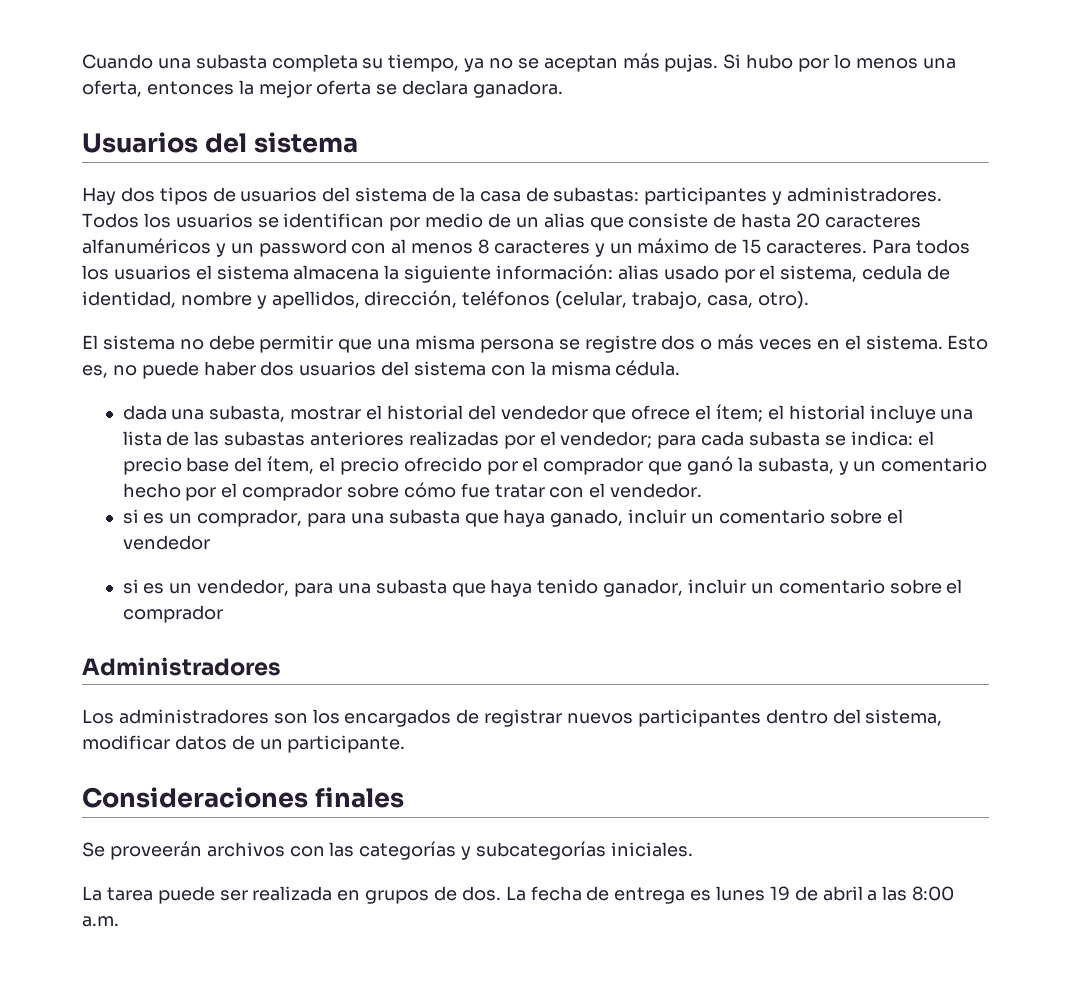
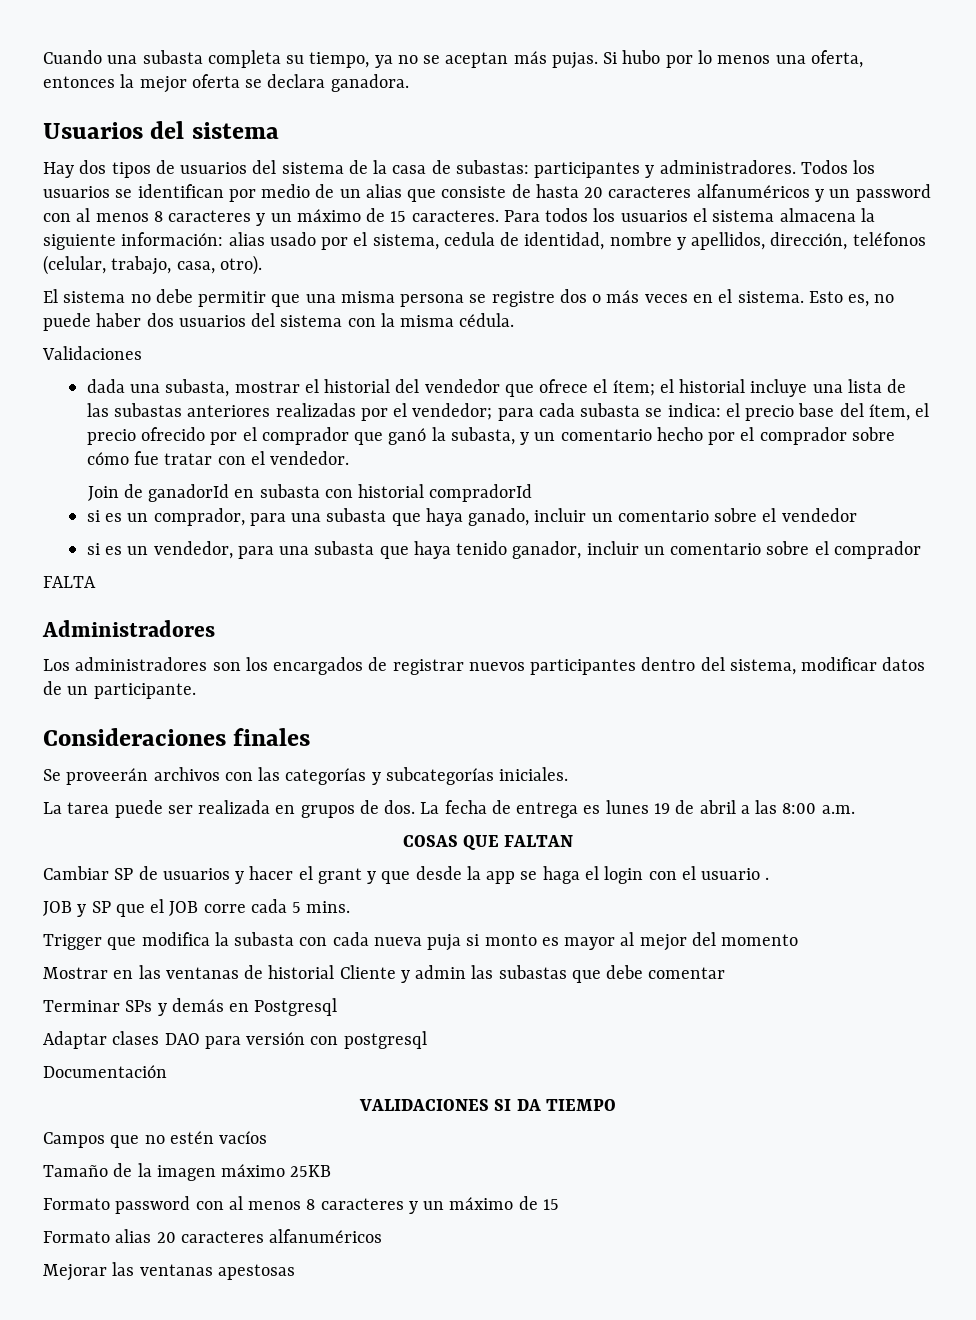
+ Validaciones
+ Join de ganadorId en subasta con historial compradorId
+ FALTA
+ COSAS QUE FALTAN
+ Cambiar SP de usuarios y hacer el grant y que desde la app se haga el login con el usuario .
+ JOB y SP que el JOB corre cada 5 mins.
+ Trigger que modifica la subasta con cada nueva puja si monto es mayor al mejor del momento
+ Mostrar en las ventanas de historial Cliente y admin las subastas que debe comentar
+ Terminar SPs y demás en Postgresql
+ Adaptar clases DAO para versión con postgresql
+ Documentación
+ VALIDACIONES SI DA TIEMPO
+ Campos que no estén vacíos
+ Tamaño de la imagen máximo 25KB
+ Formato password con al menos 8 caracteres y un máximo de 15
+ Formato alias 20 caracteres alfanuméricos
+ Mejorar las ventanas apestosas

